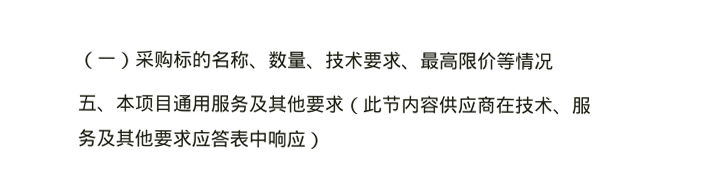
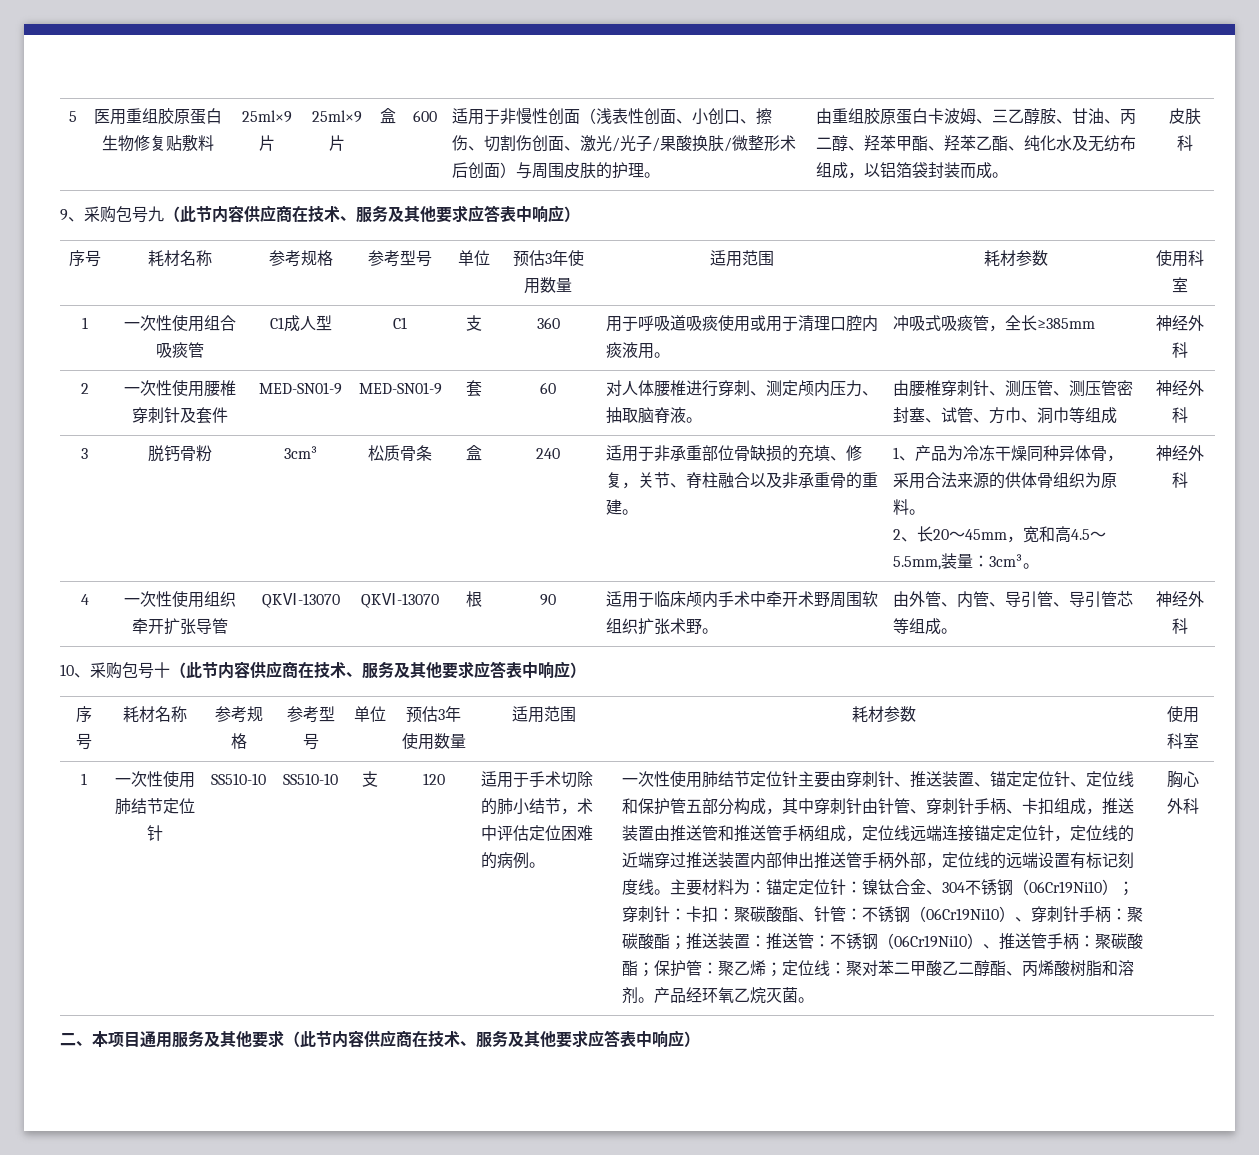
- （一）采购标的名称、数量、技术要求、最高限价等情况
- 五、本项目通用服务及其他要求（此节内容供应商在技术、服务及其他要求应答表中响应）
+ 5 | 医用重组胶原蛋白生物修复贴敷料 | 25ml×9片 | 25ml×9片 | 盒 | 600 | 适用于非慢性创面（浅表性创面、小创口、擦伤、切割伤创面、激光/光子/果酸换肤/微整形术后创面）与周围皮肤的护理。 | 由重组胶原蛋白卡波姆、三乙醇胺、甘油、丙二醇、羟苯甲酯、羟苯乙酯、纯化水及无纺布组成，以铝箔袋封装而成。 | 皮肤科
+ 9、采购包号九（此节内容供应商在技术、服务及其他要求应答表中响应）
+ 序号 | 耗材名称 | 参考规格 | 参考型号 | 单位 | 预估3年使用数量 | 适用范围 | 耗材参数 | 使用科室
+ 1 | 一次性使用组合吸痰管 | C1成人型 | C1 | 支 | 360 | 用于呼吸道吸痰使用或用于清理口腔内痰液用。 | 冲吸式吸痰管，全长≥385mm | 神经外科
+ 2 | 一次性使用腰椎穿刺针及套件 | MED-SN01-9 | MED-SN01-9 | 套 | 60 | 对人体腰椎进行穿刺、测定颅内压力、抽取脑脊液。 | 由腰椎穿刺针、测压管、测压管密封塞、试管、方巾、洞巾等组成 | 神经外科
+ 3 | 脱钙骨粉 | 3cm³ | 松质骨条 | 盒 | 240 | 适用于非承重部位骨缺损的充填、修复，关节、脊柱融合以及非承重骨的重建。 | 1、产品为冷冻干燥同种异体骨，采用合法来源的供体骨组织为原料。
+ 2、长20～45mm，宽和高4.5～5.5mm,装量：3cm³。 | 神经外科
+ 4 | 一次性使用组织牵开扩张导管 | QKⅥ-13070 | QKⅥ-13070 | 根 | 90 | 适用于临床颅内手术中牵开术野周围软组织扩张术野。 | 由外管、内管、导引管、导引管芯等组成。 | 神经外科
+ 10、采购包号十（此节内容供应商在技术、服务及其他要求应答表中响应）
+ 序号 | 耗材名称 | 参考规格 | 参考型号 | 单位 | 预估3年使用数量 | 适用范围 | 耗材参数 | 使用科室
+ 1 | 一次性使用肺结节定位针 | SS510-10 | SS510-10 | 支 | 120 | 适用于手术切除的肺小结节，术中评估定位困难的病例。 | 一次性使用肺结节定位针主要由穿刺针、推送装置、锚定定位针、定位线和保护管五部分构成，其中穿刺针由针管、穿刺针手柄、卡扣组成，推送装置由推送管和推送管手柄组成，定位线远端连接锚定定位针，定位线的近端穿过推送装置内部伸出推送管手柄外部，定位线的远端设置有标记刻度线。主要材料为：锚定定位针：镍钛合金、304不锈钢（06Cr19Ni10）；穿刺针：卡扣：聚碳酸酯、针管：不锈钢（06Cr19Ni10）、穿刺针手柄：聚碳酸酯；推送装置：推送管：不锈钢（06Cr19Ni10）、推送管手柄：聚碳酸酯；保护管：聚乙烯；定位线：聚对苯二甲酸乙二醇酯、丙烯酸树脂和溶剂。产品经环氧乙烷灭菌。 | 胸心外科
+ 二、本项目通用服务及其他要求（此节内容供应商在技术、服务及其他要求应答表中响应）

